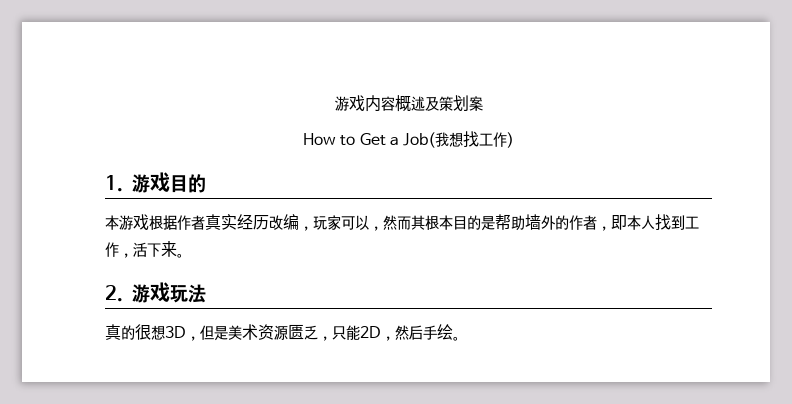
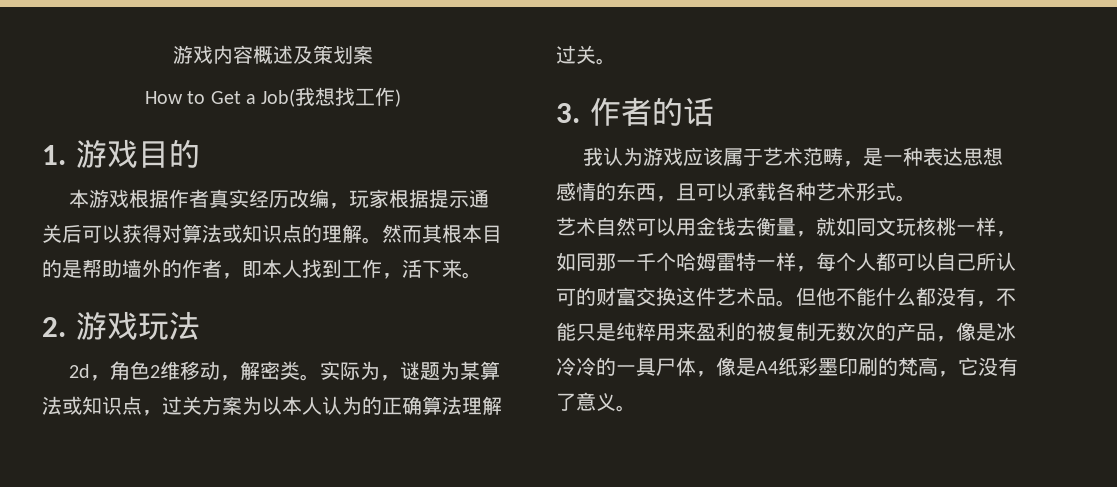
- 本游戏根据作者真实经历改编，玩家可以，然而其根本目的是帮助墙外的作者，即本人找到工作，活下来。
+ 本游戏根据作者真实经历改编，玩家根据提示通关后可以获得对算法或知识点的理解。然而其根本目的是帮助墙外的作者，即本人找到工作，活下来。
- 真的很想3D，但是美术资源匮乏，只能2D，然后手绘。
+ 2d，角色2维移动，解密类。实际为，谜题为某算法或知识点，过关方案为以本人认为的正确算法理解过关。
+ 3.作者的话
+ 我认为游戏应该属于艺术范畴，是一种表达思想感情的东西，且可以承载各种艺术形式。
+ 艺术自然可以用金钱去衡量，就如同文玩核桃一样，如同那一千个哈姆雷特一样，每个人都可以自己所认可的财富交换这件艺术品。但他不能什么都没有，不能只是纯粹用来盈利的被复制无数次的产品，像是冰冷冷的一具尸体，像是A4纸彩墨印刷的梵高，它没有了意义。

